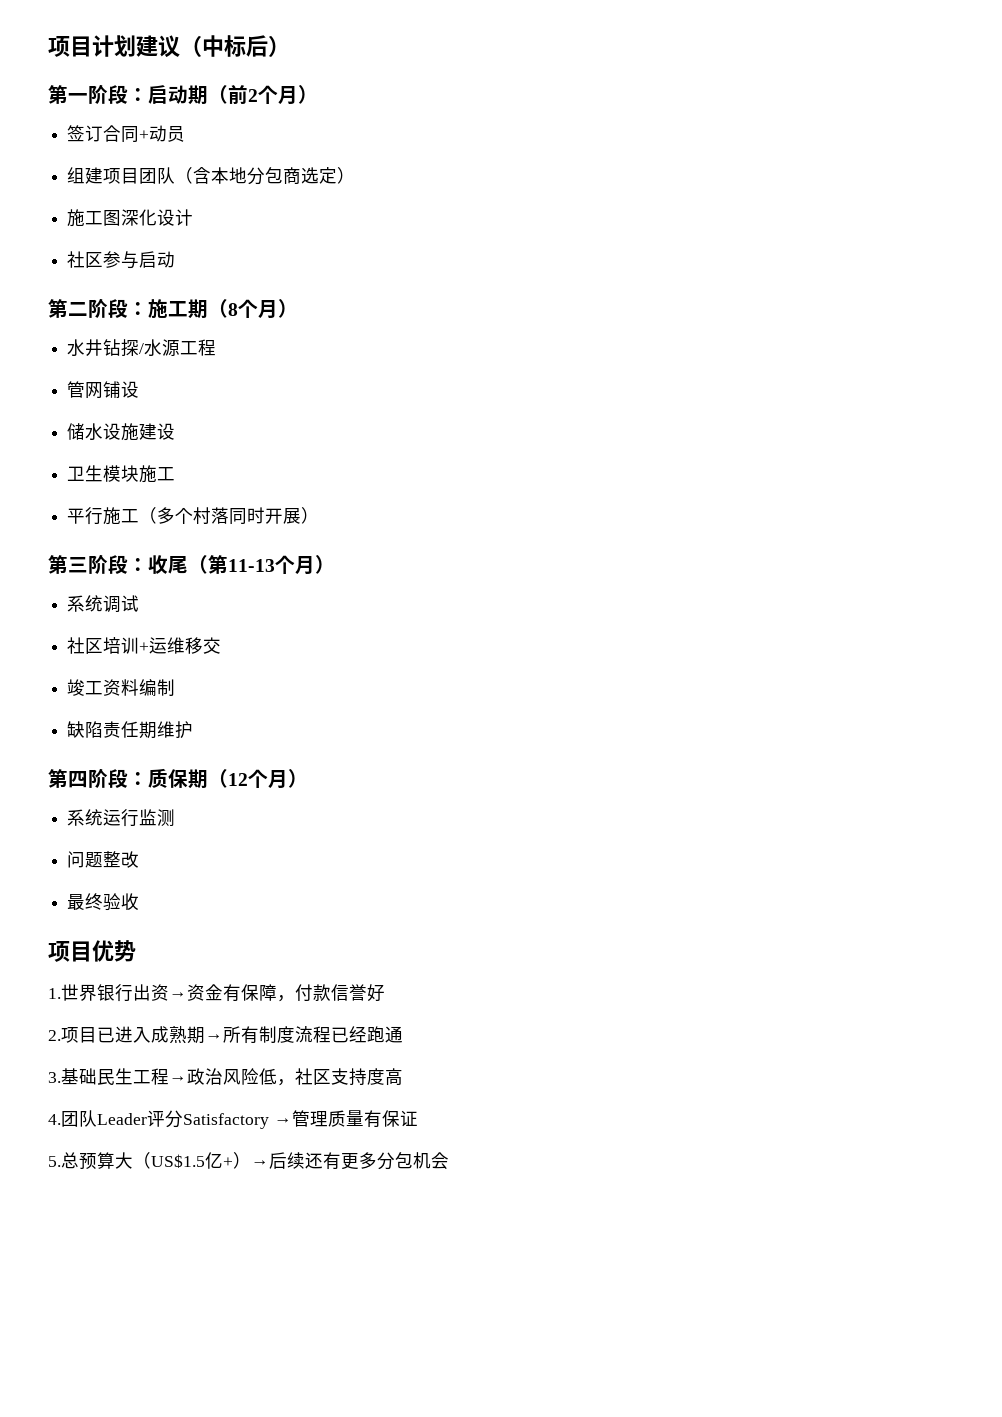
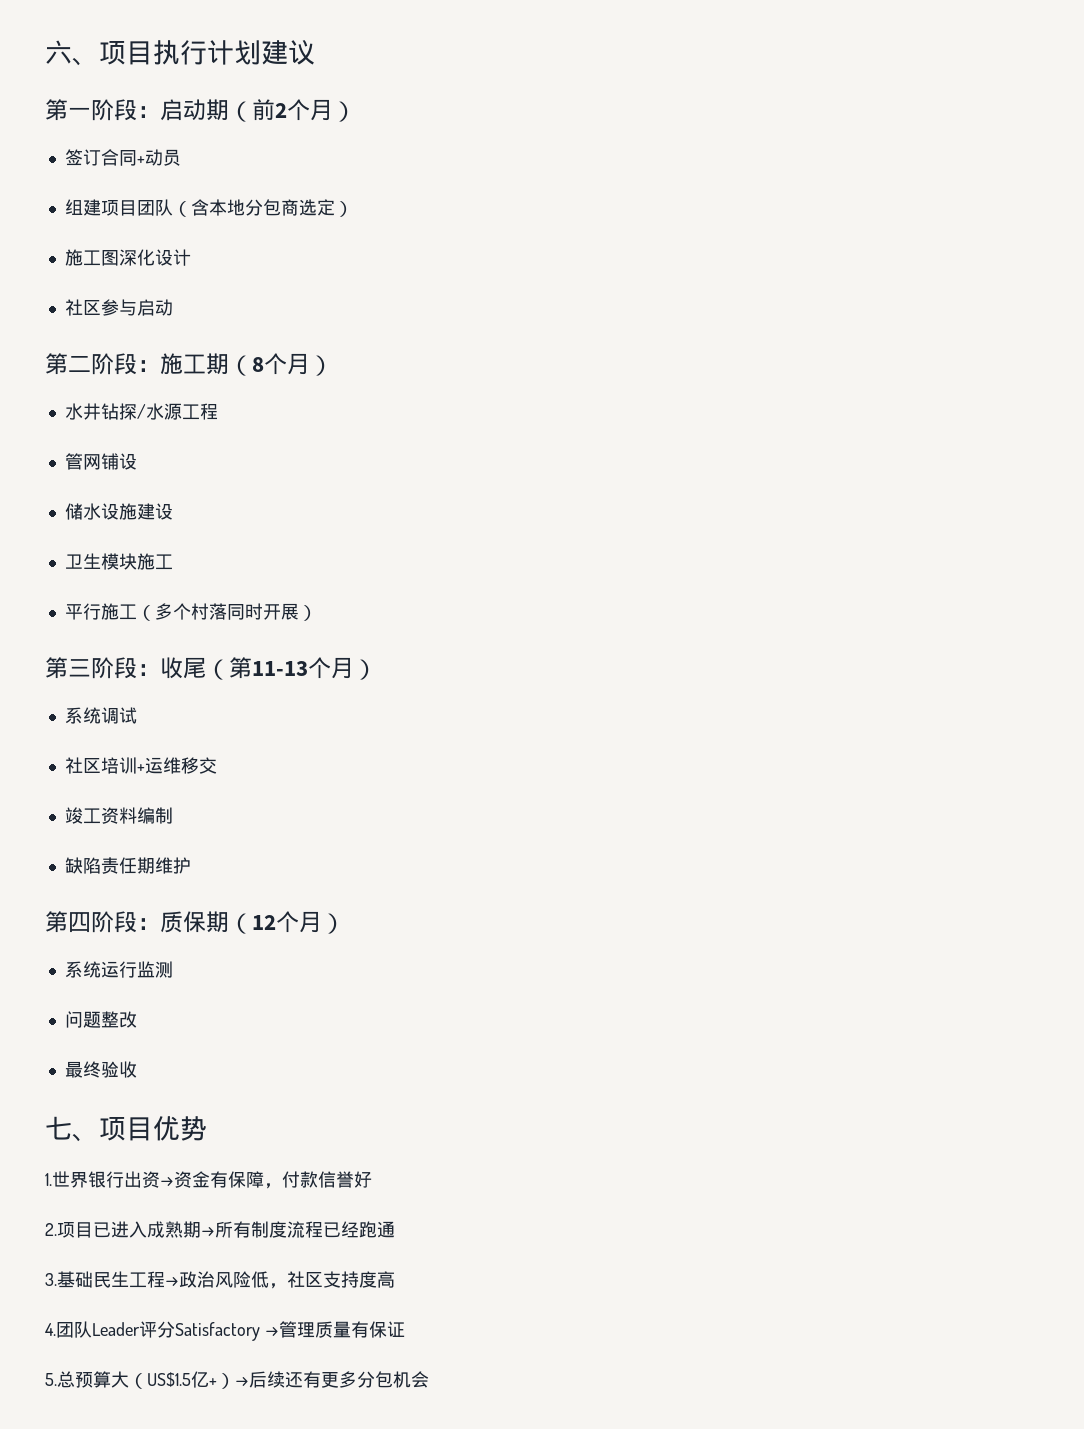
- 项目计划建议（中标后）
+ 六、项目执行计划建议
- 项目优势
+ 七、项目优势

